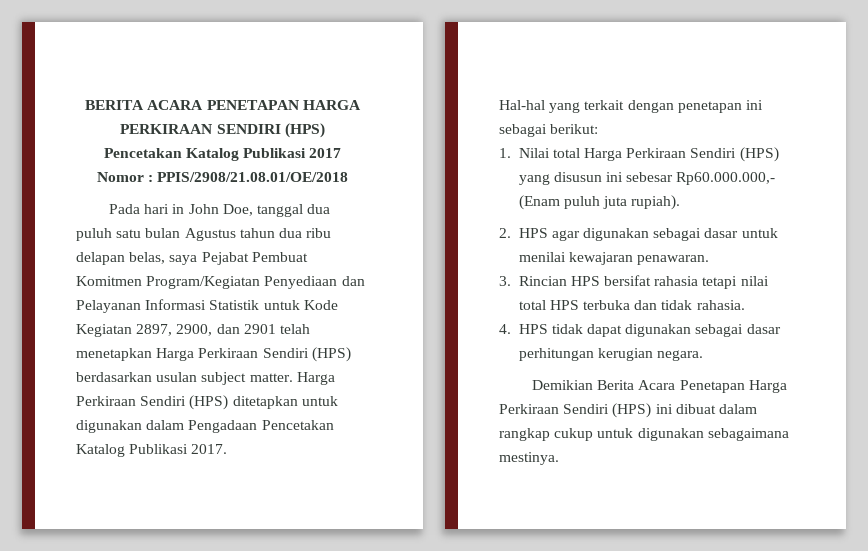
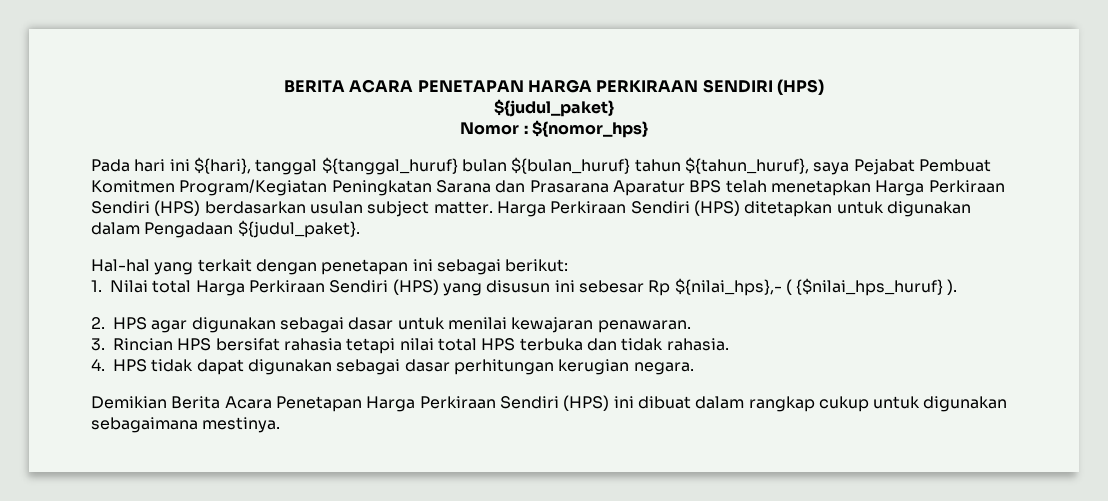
- Pencetakan Katalog Publikasi 2017
+ ${judul_paket}
- Nomor : PPIS/2908/21.08.01/OE/2018
+ Nomor : ${nomor_hps}
- Pada hari in John Doe, tanggal dua puluh satu bulan Agustus tahun dua ribu delapan belas, saya Pejabat Pembuat Komitmen Program/Kegiatan Penyediaan dan Pelayanan Informasi Statistik untuk Kode Kegiatan 2897, 2900, dan 2901 telah menetapkan Harga Perkiraan Sendiri (HPS) berdasarkan usulan subject matter.
+ Pada hari ini ${hari}, tanggal ${tanggal_huruf} bulan ${bulan_huruf} tahun ${tahun_huruf}, saya Pejabat Pembuat Komitmen Program/Kegiatan Peningkatan Sarana dan Prasarana Aparatur BPS telah menetapkan Harga Perkiraan Sendiri (HPS) berdasarkan usulan subject matter.
- Harga Perkiraan Sendiri (HPS) ditetapkan untuk digunakan dalam Pengadaan Pencetakan Katalog Publikasi 2017.
+ Harga Perkiraan Sendiri (HPS) ditetapkan untuk digunakan dalam Pengadaan ${judul_paket}.
- 1. Nilai total Harga Perkiraan Sendiri (HPS) yang disusun ini sebesar Rp60.000.000,- (Enam puluh juta rupiah).
+ 1. Nilai total Harga Perkiraan Sendiri (HPS) yang disusun ini sebesar Rp ${nilai_hps},- ( {$nilai_hps_huruf} ).

